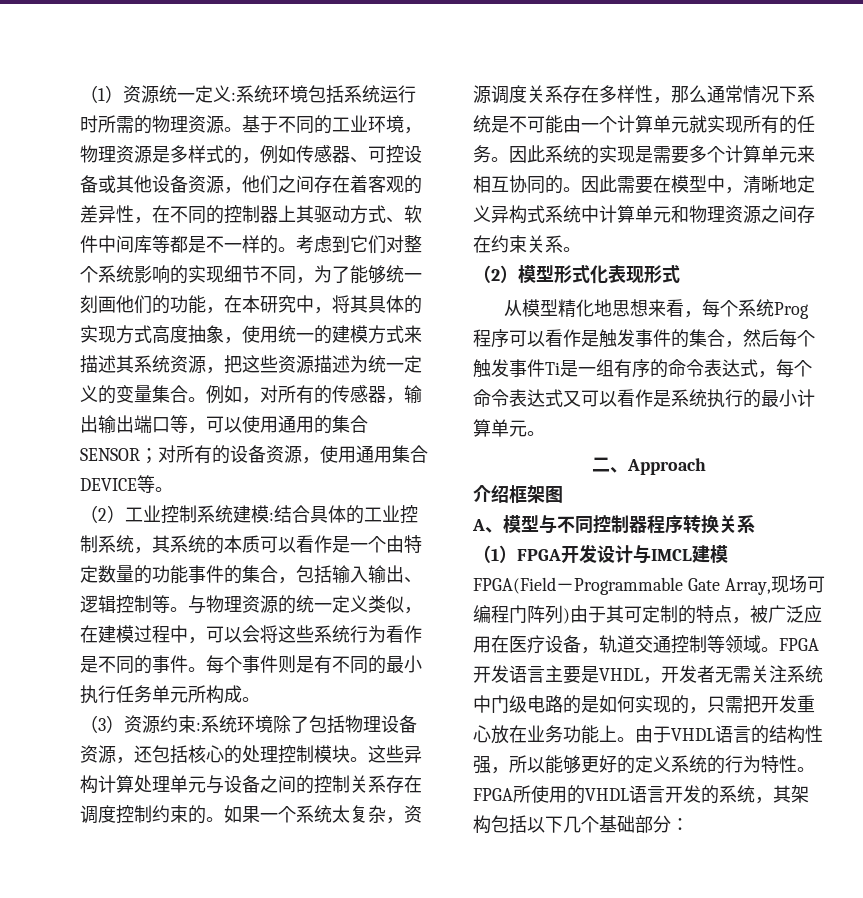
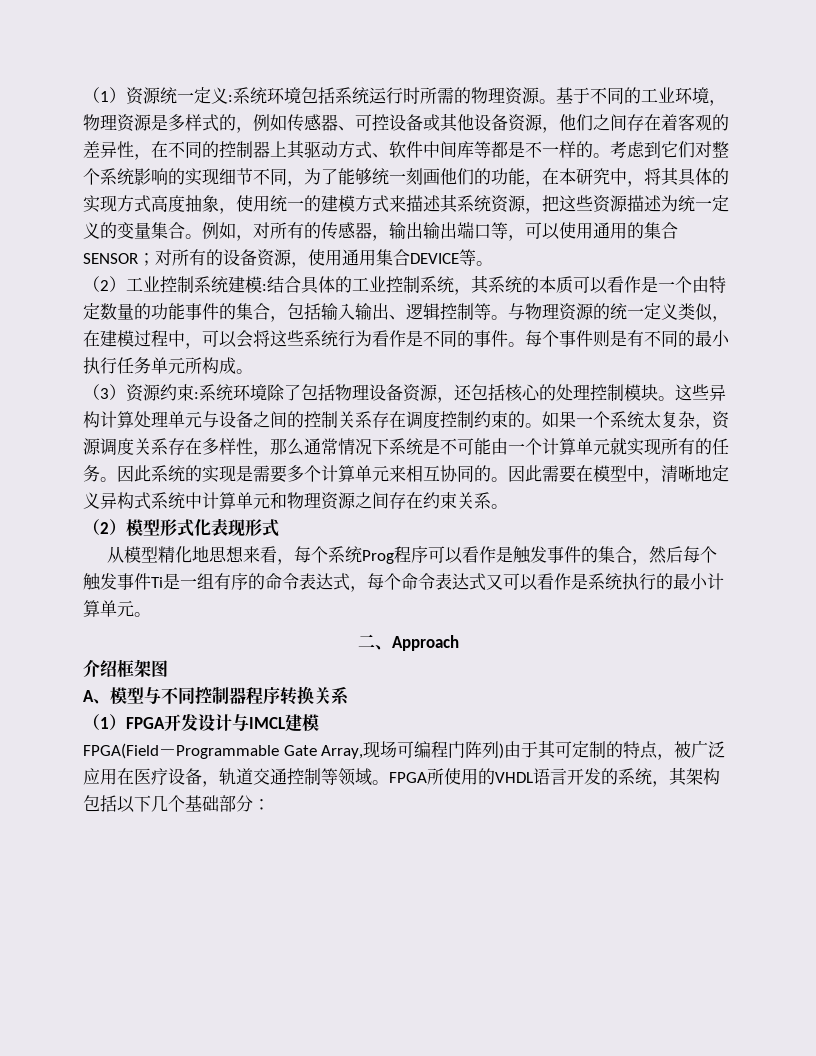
- FPGA开发语言主要是VHDL，开发者无需关注系统中门级电路的是如何实现的，只需把开发重心放在业务功能上。由于VHDL语言的结构性强，所以能够更好的定义系统的行为特性。FPGA所使用的VHDL语言开发的系统，其架构包括以下几个基础部分：
+ FPGA所使用的VHDL语言开发的系统，其架构包括以下几个基础部分：

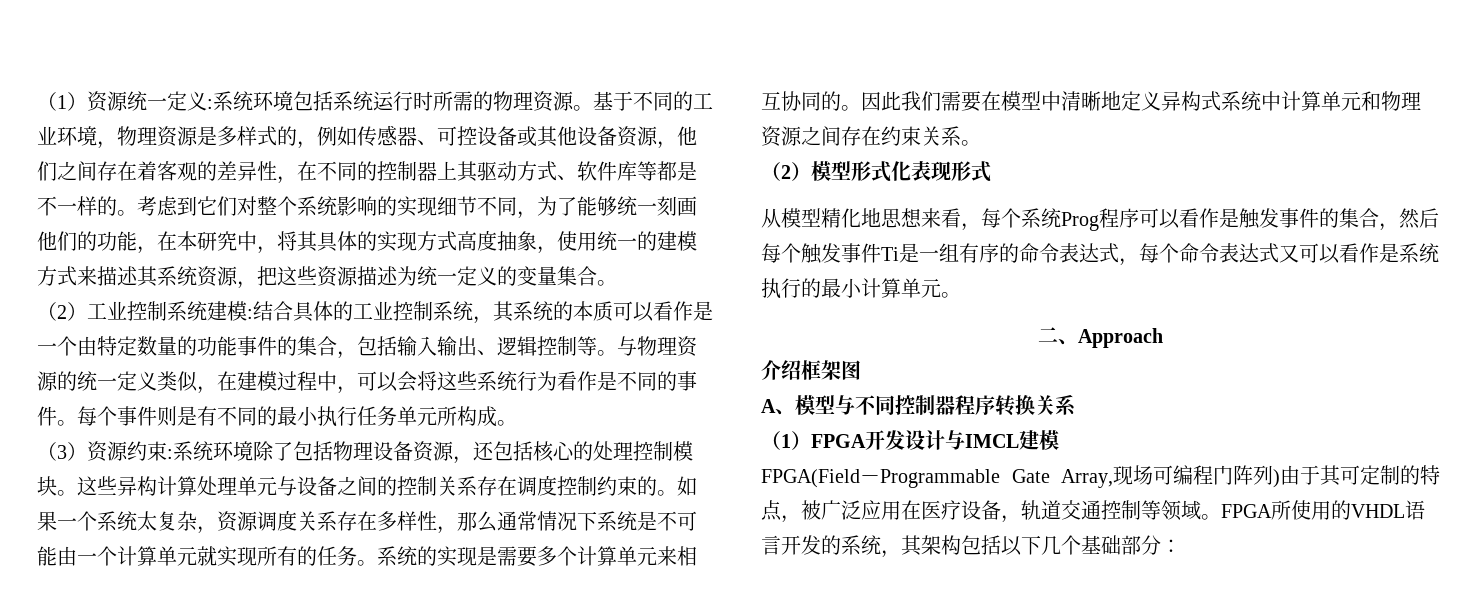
- 基于不同的工业环境，物理资源是多样式的，例如传感器、可控设备或其他设备资源，他们之间存在着客观的差异性，在不同的控制器上其驱动方式、软件中间库等都是不一样的。
+ 基于不同的工业环境，物理资源是多样式的，例如传感器、可控设备或其他设备资源，他们之间存在着客观的差异性，在不同的控制器上其驱动方式、软件库等都是不一样的。
- 例如，对所有的传感器，输出输出端口等，可以使用通用的集合SENSOR；对所有的设备资源，使用通用集合DEVICE等。
- 因此系统的实现是需要多个计算单元来相互协同的。
+ 系统的实现是需要多个计算单元来相互协同的。
- 因此需要在模型中，清晰地定义异构式系统中计算单元和物理资源之间存在约束关系。
+ 因此我们需要在模型中清晰地定义异构式系统中计算单元和物理资源之间存在约束关系。

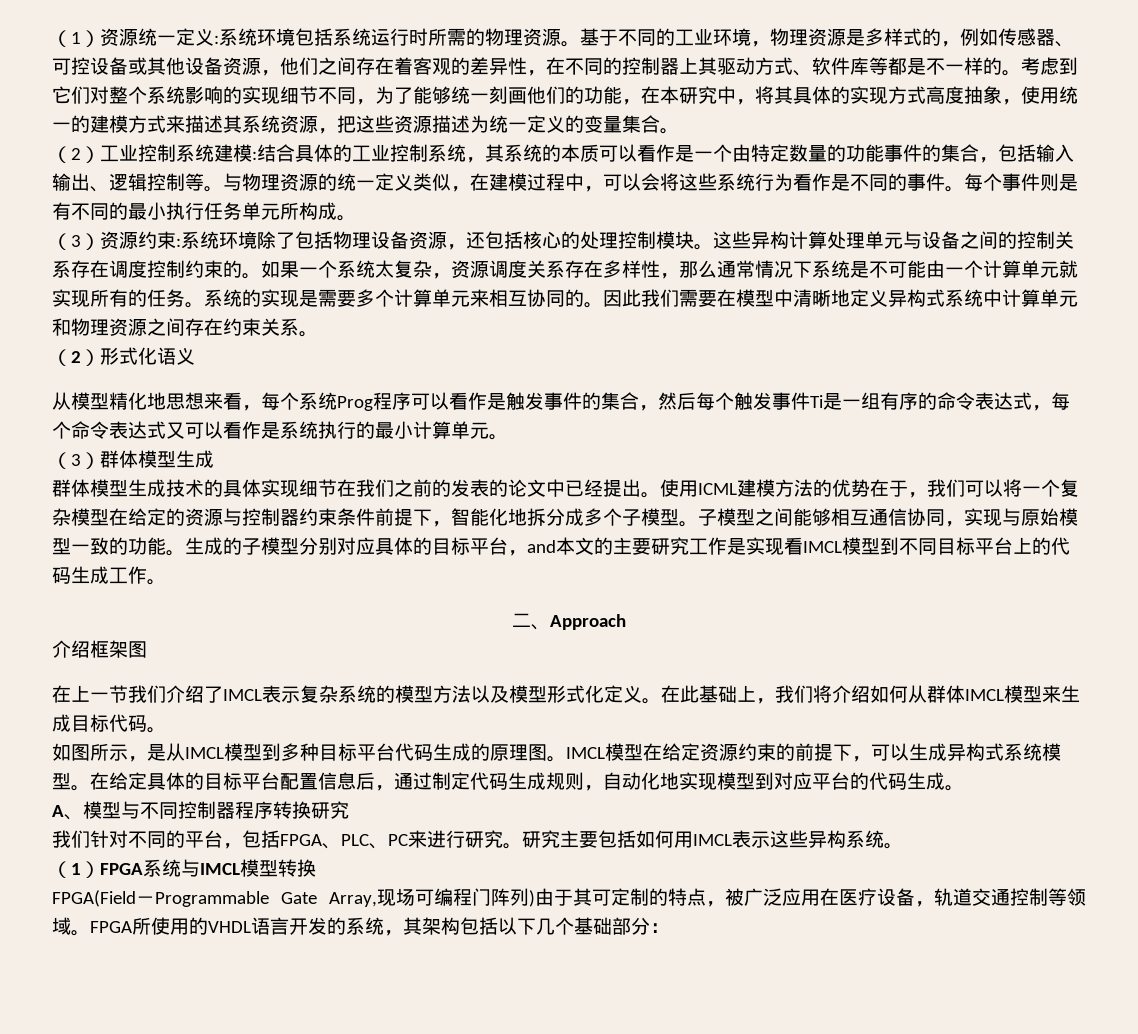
- （2）模型形式化表现形式
+ （2）形式化语义
+ （3）群体模型生成
+ 群体模型生成技术的具体实现细节在我们之前的发表的论文中已经提出。使用ICML建模方法的优势在于，我们可以将一个复杂模型在给定的资源与控制器约束条件前提下，智能化地拆分成多个子模型。子模型之间能够相互通信协同，实现与原始模型一致的功能。生成的子模型分别对应具体的目标平台，and本文的主要研究工作是实现看IMCL模型到不同目标平台上的代码生成工作。
+ 在上一节我们介绍了IMCL表示复杂系统的模型方法以及模型形式化定义。在此基础上，我们将介绍如何从群体IMCL模型来生成目标代码。
+ 如图所示，是从IMCL模型到多种目标平台代码生成的原理图。IMCL模型在给定资源约束的前提下，可以生成异构式系统模型。在给定具体的目标平台配置信息后，通过制定代码生成规则，自动化地实现模型到对应平台的代码生成。
- A、模型与不同控制器程序转换关系
+ A、模型与不同控制器程序转换研究
+ 我们针对不同的平台，包括FPGA、PLC、PC来进行研究。研究主要包括如何用IMCL表示这些异构系统。
- （1）FPGA开发设计与IMCL建模
+ （1）FPGA系统与IMCL模型转换

